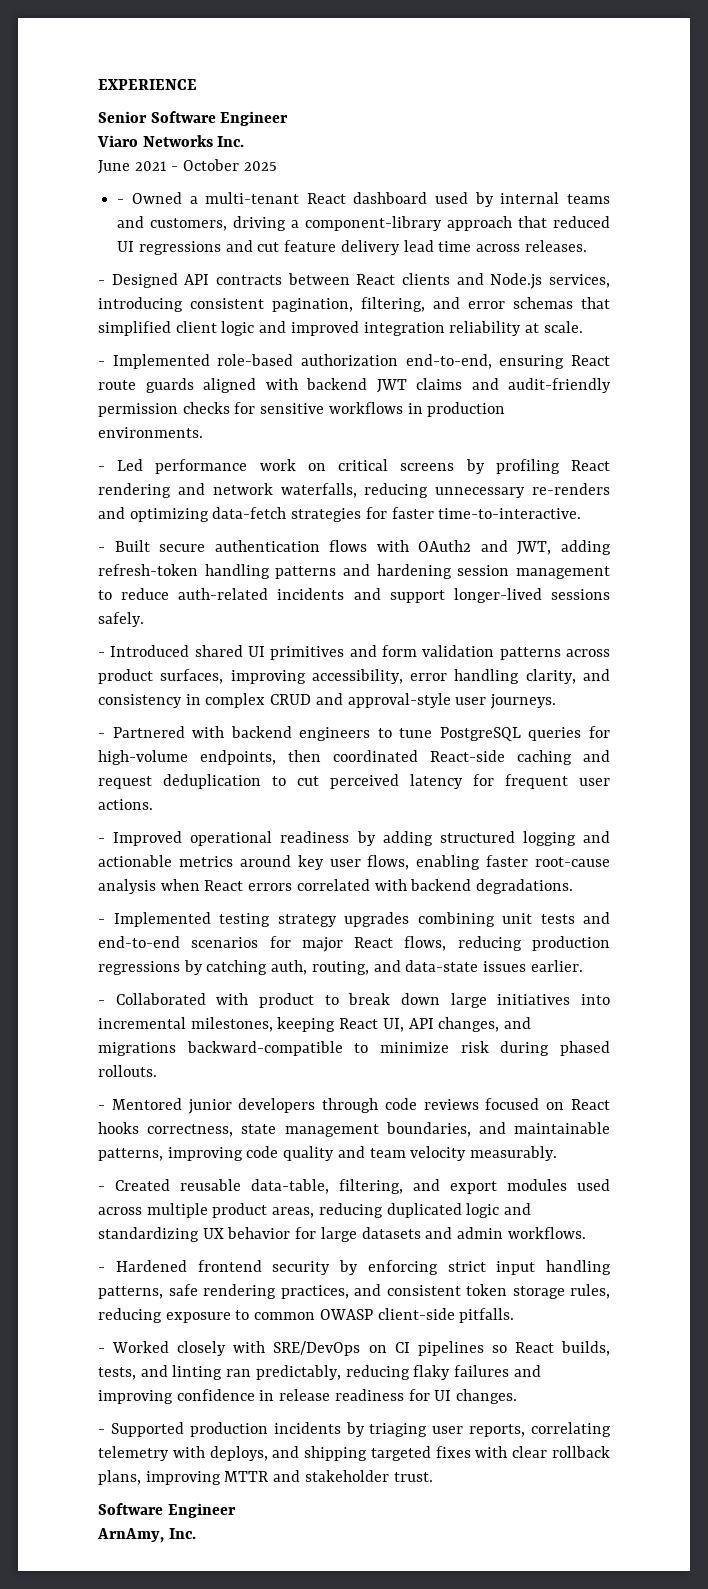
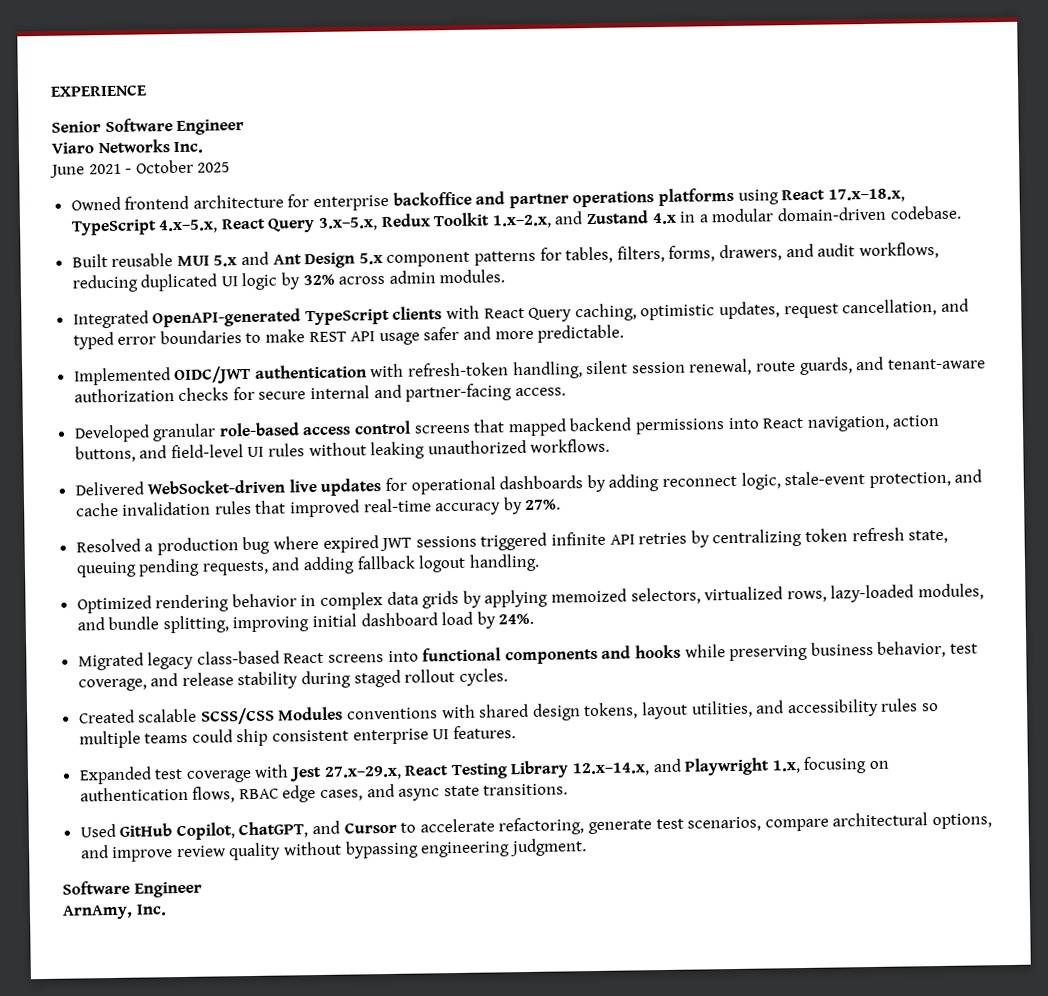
- - Owned a multi-tenant React dashboard used by internal teams and customers, driving a component-library approach that reduced UI regressions and cut feature delivery lead time across releases.
- - Designed API contracts between React clients and Node.js services, introducing consistent pagination, filtering, and error schemas that simplified client logic and improved integration reliability at scale.
- - Implemented role-based authorization end-to-end, ensuring React route guards aligned with backend JWT claims and audit-friendly permission checks for sensitive workflows in production environments.
- - Led performance work on critical screens by profiling React rendering and network waterfalls, reducing unnecessary re-renders and optimizing data-fetch strategies for faster time-to-interactive.
- - Built secure authentication flows with OAuth2 and JWT, adding refresh-token handling patterns and hardening session management to reduce auth-related incidents and support longer-lived sessions safely.
- - Introduced shared UI primitives and form validation patterns across product surfaces, improving accessibility, error handling clarity, and consistency in complex CRUD and approval-style user journeys.
- - Partnered with backend engineers to tune PostgreSQL queries for high-volume endpoints, then coordinated React-side caching and request deduplication to cut perceived latency for frequent user actions.
- - Improved operational readiness by adding structured logging and actionable metrics around key user flows, enabling faster root-cause analysis when React errors correlated with backend degradations.
- - Implemented testing strategy upgrades combining unit tests and end-to-end scenarios for major React flows, reducing production regressions by catching auth, routing, and data-state issues earlier.
- - Collaborated with product to break down large initiatives into incremental milestones, keeping React UI, API changes, and migrations backward-compatible to minimize risk during phased rollouts.
- - Mentored junior developers through code reviews focused on React hooks correctness, state management boundaries, and maintainable patterns, improving code quality and team velocity measurably.
- - Created reusable data-table, filtering, and export modules used across multiple product areas, reducing duplicated logic and standardizing UX behavior for large datasets and admin workflows.
- - Hardened frontend security by enforcing strict input handling patterns, safe rendering practices, and consistent token storage rules, reducing exposure to common OWASP client-side pitfalls.
- - Worked closely with SRE/DevOps on CI pipelines so React builds, tests, and linting ran predictably, reducing flaky failures and improving confidence in release readiness for UI changes.
- - Supported production incidents by triaging user reports, correlating telemetry with deploys, and shipping targeted fixes with clear rollback plans, improving MTTR and stakeholder trust.
+ Owned frontend architecture for enterprise backoffice and partner operations platforms using React 17.x–18.x, TypeScript 4.x–5.x, React Query 3.x–5.x, Redux Toolkit 1.x–2.x, and Zustand 4.x in a modular domain-driven codebase.
+ Built reusable MUI 5.x and Ant Design 5.x component patterns for tables, filters, forms, drawers, and audit workflows, reducing duplicated UI logic by 32% across admin modules.
+ Integrated OpenAPI-generated TypeScript clients with React Query caching, optimistic updates, request cancellation, and typed error boundaries to make REST API usage safer and more predictable.
+ Implemented OIDC/JWT authentication with refresh-token handling, silent session renewal, route guards, and tenant-aware authorization checks for secure internal and partner-facing access.
+ Developed granular role-based access control screens that mapped backend permissions into React navigation, action buttons, and field-level UI rules without leaking unauthorized workflows.
+ Delivered WebSocket-driven live updates for operational dashboards by adding reconnect logic, stale-event protection, and cache invalidation rules that improved real-time accuracy by 27%.
+ Resolved a production bug where expired JWT sessions triggered infinite API retries by centralizing token refresh state, queuing pending requests, and adding fallback logout handling.
+ Optimized rendering behavior in complex data grids by applying memoized selectors, virtualized rows, lazy-loaded modules, and bundle splitting, improving initial dashboard load by 24%.
+ Migrated legacy class-based React screens into functional components and hooks while preserving business behavior, test coverage, and release stability during staged rollout cycles.
+ Created scalable SCSS/CSS Modules conventions with shared design tokens, layout utilities, and accessibility rules so multiple teams could ship consistent enterprise UI features.
+ Expanded test coverage with Jest 27.x–29.x, React Testing Library 12.x–14.x, and Playwright 1.x, focusing on authentication flows, RBAC edge cases, and async state transitions.
+ Used GitHub Copilot, ChatGPT, and Cursor to accelerate refactoring, generate test scenarios, compare architectural options, and improve review quality without bypassing engineering judgment.

